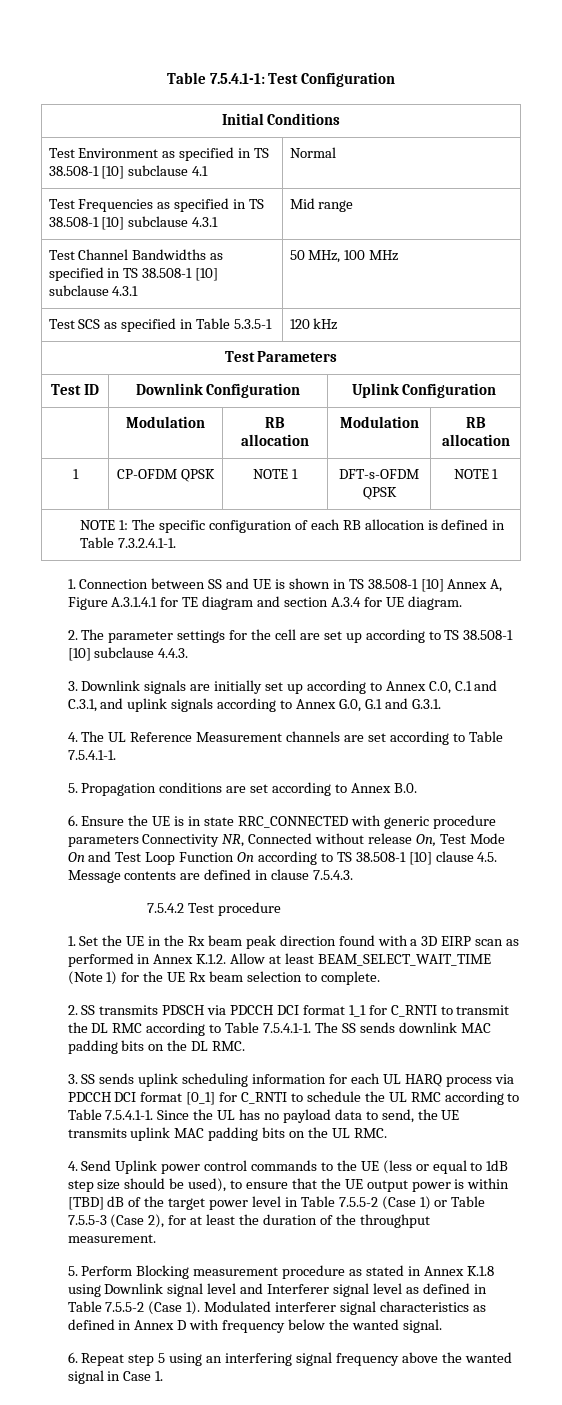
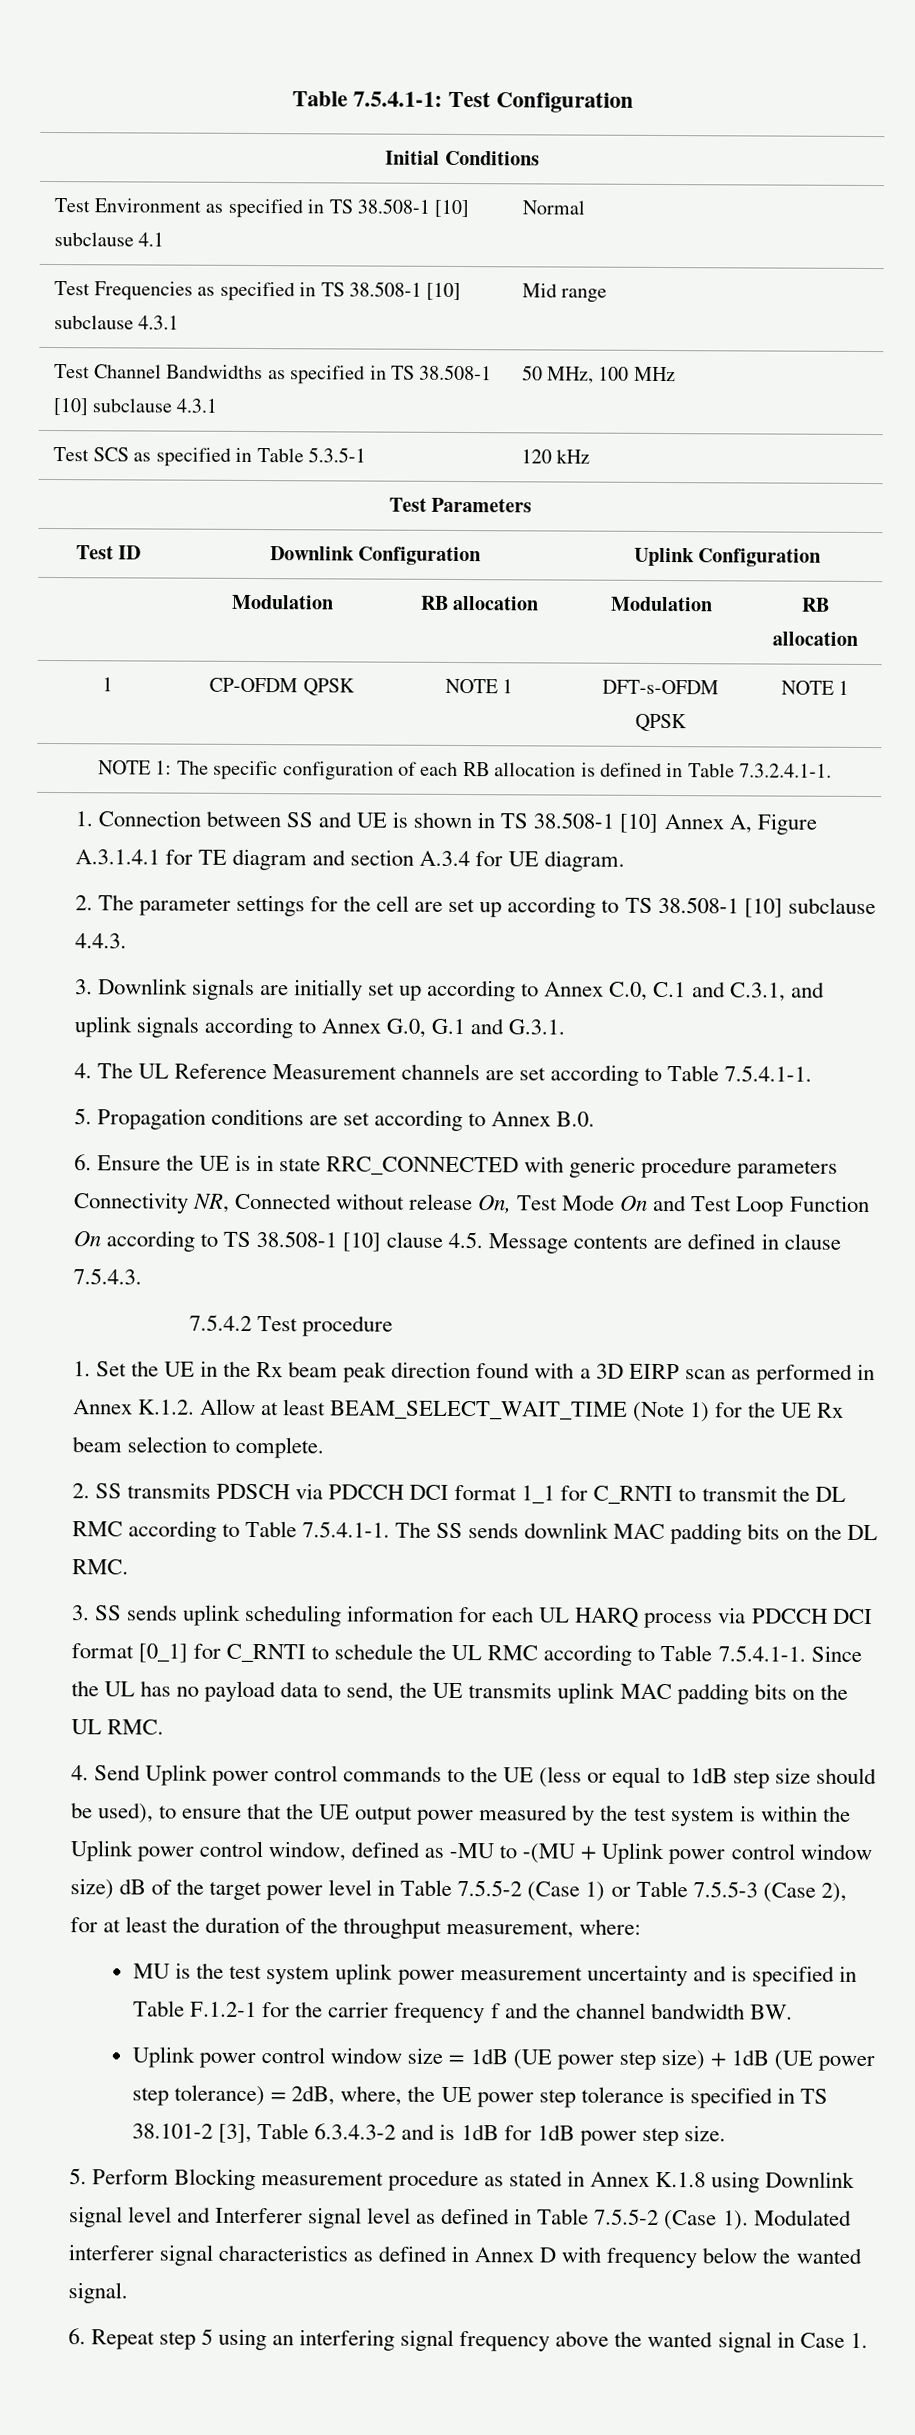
- 4. Send Uplink power control commands to the UE (less or equal to 1dB step size should be used), to ensure that the UE output power is within [TBD] dB of the target power level in Table 7.5.5-2 (Case 1) or Table 7.5.5-3 (Case 2), for at least the duration of the throughput measurement.
+ 4. Send Uplink power control commands to the UE (less or equal to 1dB step size should be used), to ensure that the UE output power measured by the test system is within the Uplink power control window, defined as -MU to -(MU + Uplink power control window size) dB of the target power level in Table 7.5.5-2 (Case 1) or Table 7.5.5-3 (Case 2), for at least the duration of the throughput measurement, where:
+ MU is the test system uplink power measurement uncertainty and is specified in Table F.1.2-1 for the carrier frequency f and the channel bandwidth BW.
+ Uplink power control window size = 1dB (UE power step size) + 1dB (UE power step tolerance) = 2dB, where, the UE power step tolerance is specified in TS 38.101-2 [3], Table 6.3.4.3-2 and is 1dB for 1dB power step size.

